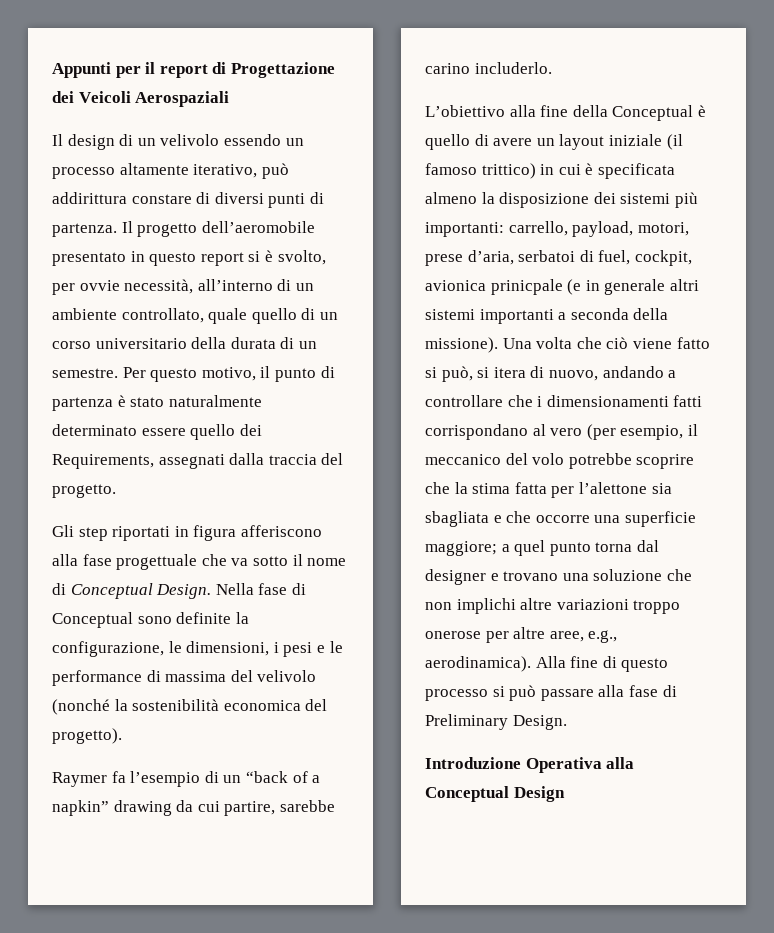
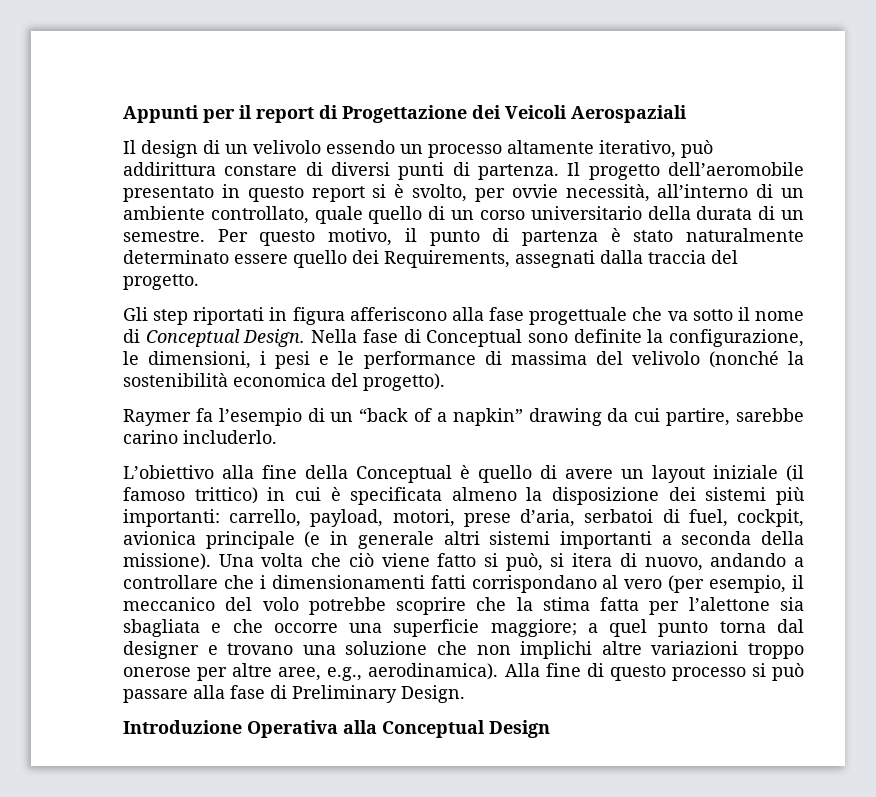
- L’obiettivo alla fine della Conceptual è quello di avere un layout iniziale (il famoso trittico) in cui è specificata almeno la disposizione dei sistemi più importanti: carrello, payload, motori, prese d’aria, serbatoi di fuel, cockpit, avionica prinicpale (e in generale altri sistemi importanti a seconda della missione).
+ L’obiettivo alla fine della Conceptual è quello di avere un layout iniziale (il famoso trittico) in cui è specificata almeno la disposizione dei sistemi più importanti: carrello, payload, motori, prese d’aria, serbatoi di fuel, cockpit, avionica principale (e in generale altri sistemi importanti a seconda della missione).

